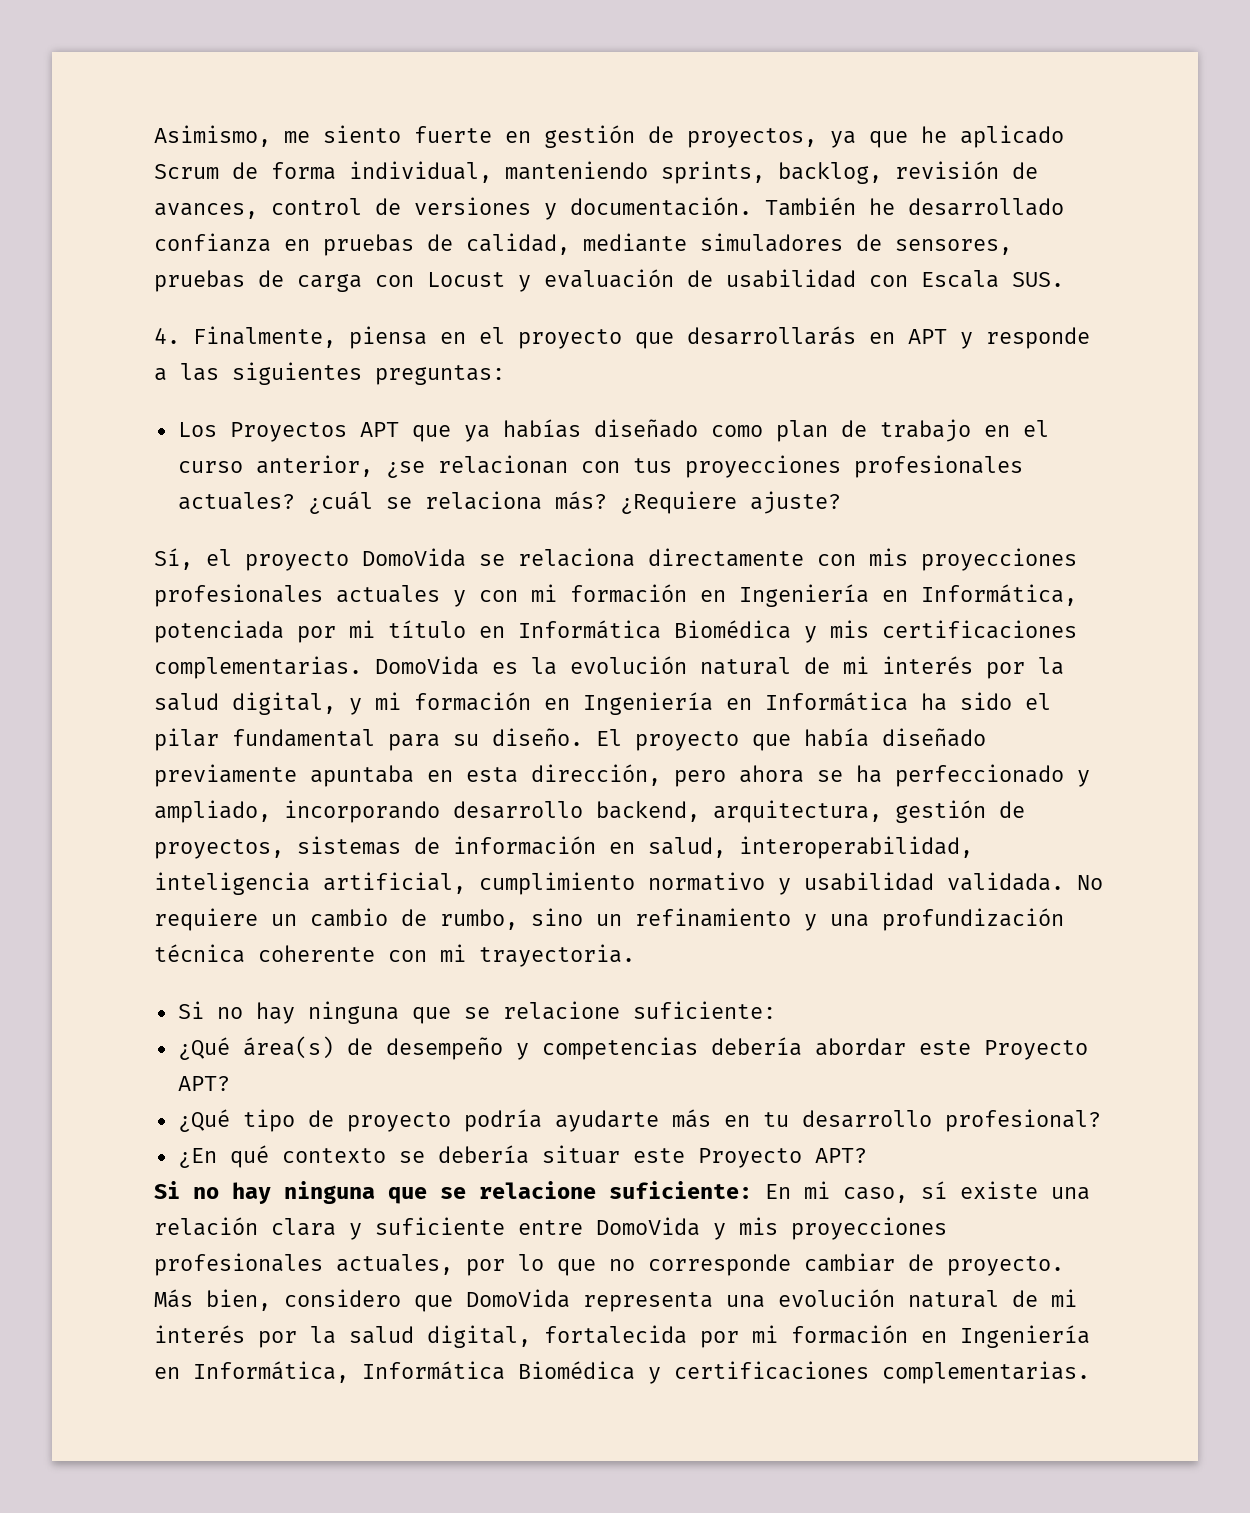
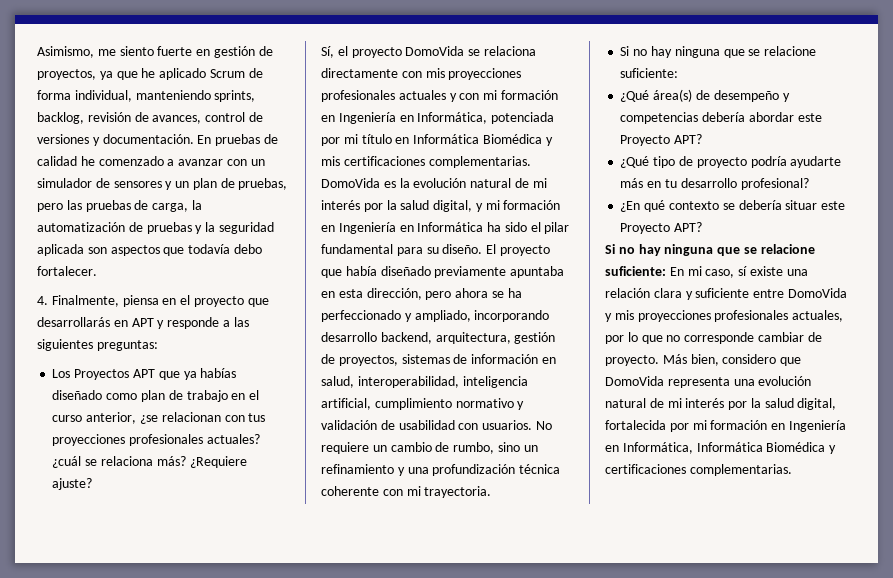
- También he desarrollado confianza en pruebas de calidad, mediante simuladores de sensores, pruebas de carga con Locust y evaluación de usabilidad con Escala SUS.
+ En pruebas de calidad he comenzado a avanzar con un simulador de sensores y un plan de pruebas, pero las pruebas de carga, la automatización de pruebas y la seguridad aplicada son aspectos que todavía debo fortalecer.
- El proyecto que había diseñado previamente apuntaba en esta dirección, pero ahora se ha perfeccionado y ampliado, incorporando desarrollo backend, arquitectura, gestión de proyectos, sistemas de información en salud, interoperabilidad, inteligencia artificial, cumplimiento normativo y usabilidad validada.
+ El proyecto que había diseñado previamente apuntaba en esta dirección, pero ahora se ha perfeccionado y ampliado, incorporando desarrollo backend, arquitectura, gestión de proyectos, sistemas de información en salud, interoperabilidad, inteligencia artificial, cumplimiento normativo y validación de usabilidad con usuarios.

